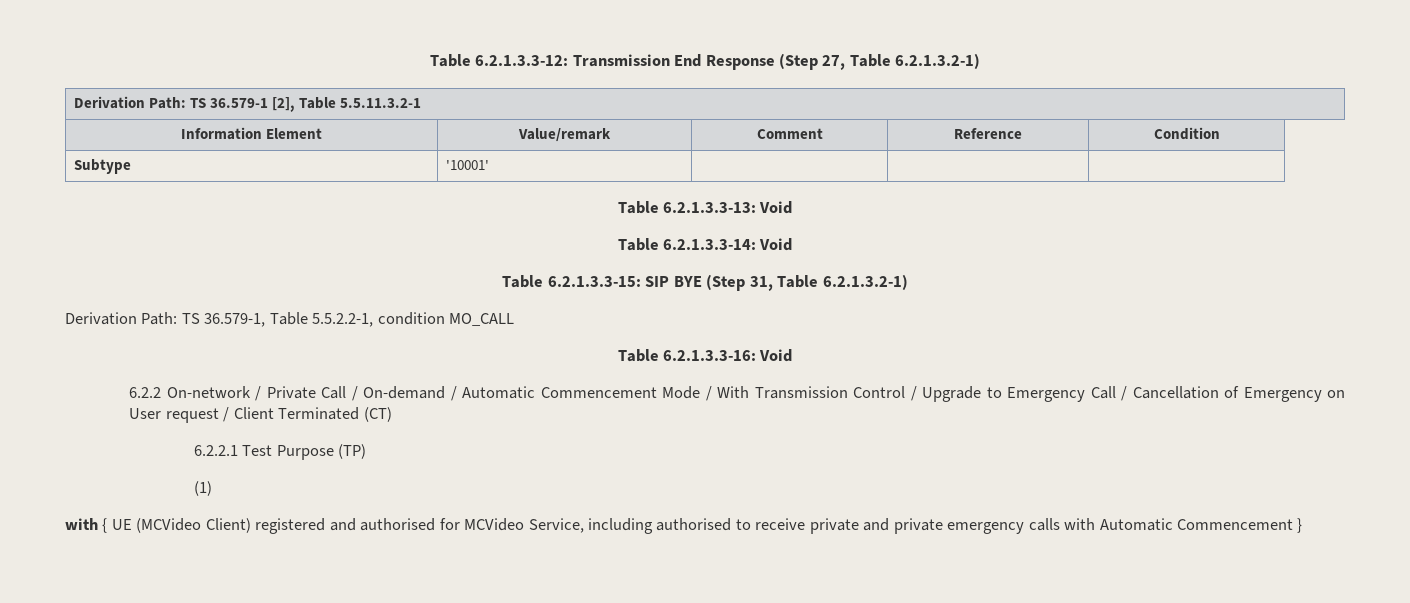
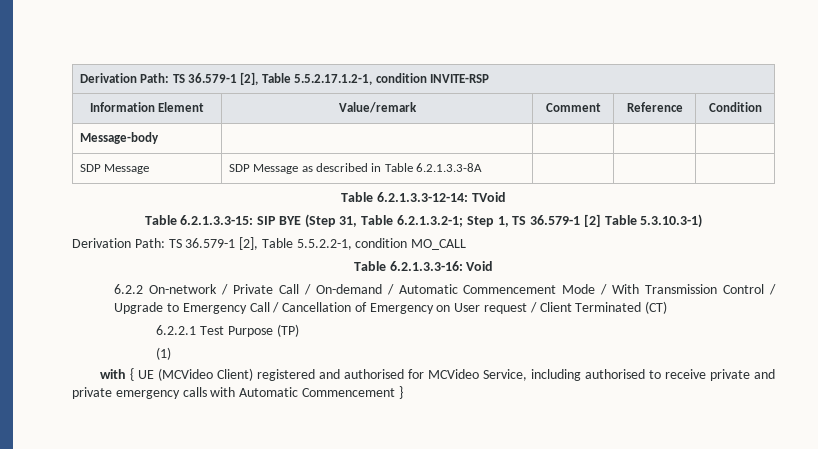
- Table 6.2.1.3.3-12: Transmission End Response (Step 27, Table 6.2.1.3.2-1)
- Derivation Path: TS 36.579-1 [2], Table 5.5.11.3.2-1
+ Derivation Path: TS 36.579-1 [2], Table 5.5.2.17.1.2-1, condition INVITE-RSP
- Subtype | '10001' | | |
- Table 6.2.1.3.3-13: Void
- Table 6.2.1.3.3-14: Void
+ Message-body | | | |
+ SDP Message | SDP Message as described in Table 6.2.1.3.3-8A | | |
+ Table 6.2.1.3.3-12-14: TVoid
- Table 6.2.1.3.3-15: SIP BYE (Step 31, Table 6.2.1.3.2-1)
- Derivation Path: TS 36.579-1, Table 5.5.2.2-1, condition MO_CALL
+ Table 6.2.1.3.3-15: SIP BYE (Step 31, Table 6.2.1.3.2-1; Step 1, TS 36.579-1 [2] Table 5.3.10.3-1)
+ Derivation Path: TS 36.579-1 [2], Table 5.5.2.2-1, condition MO_CALL

